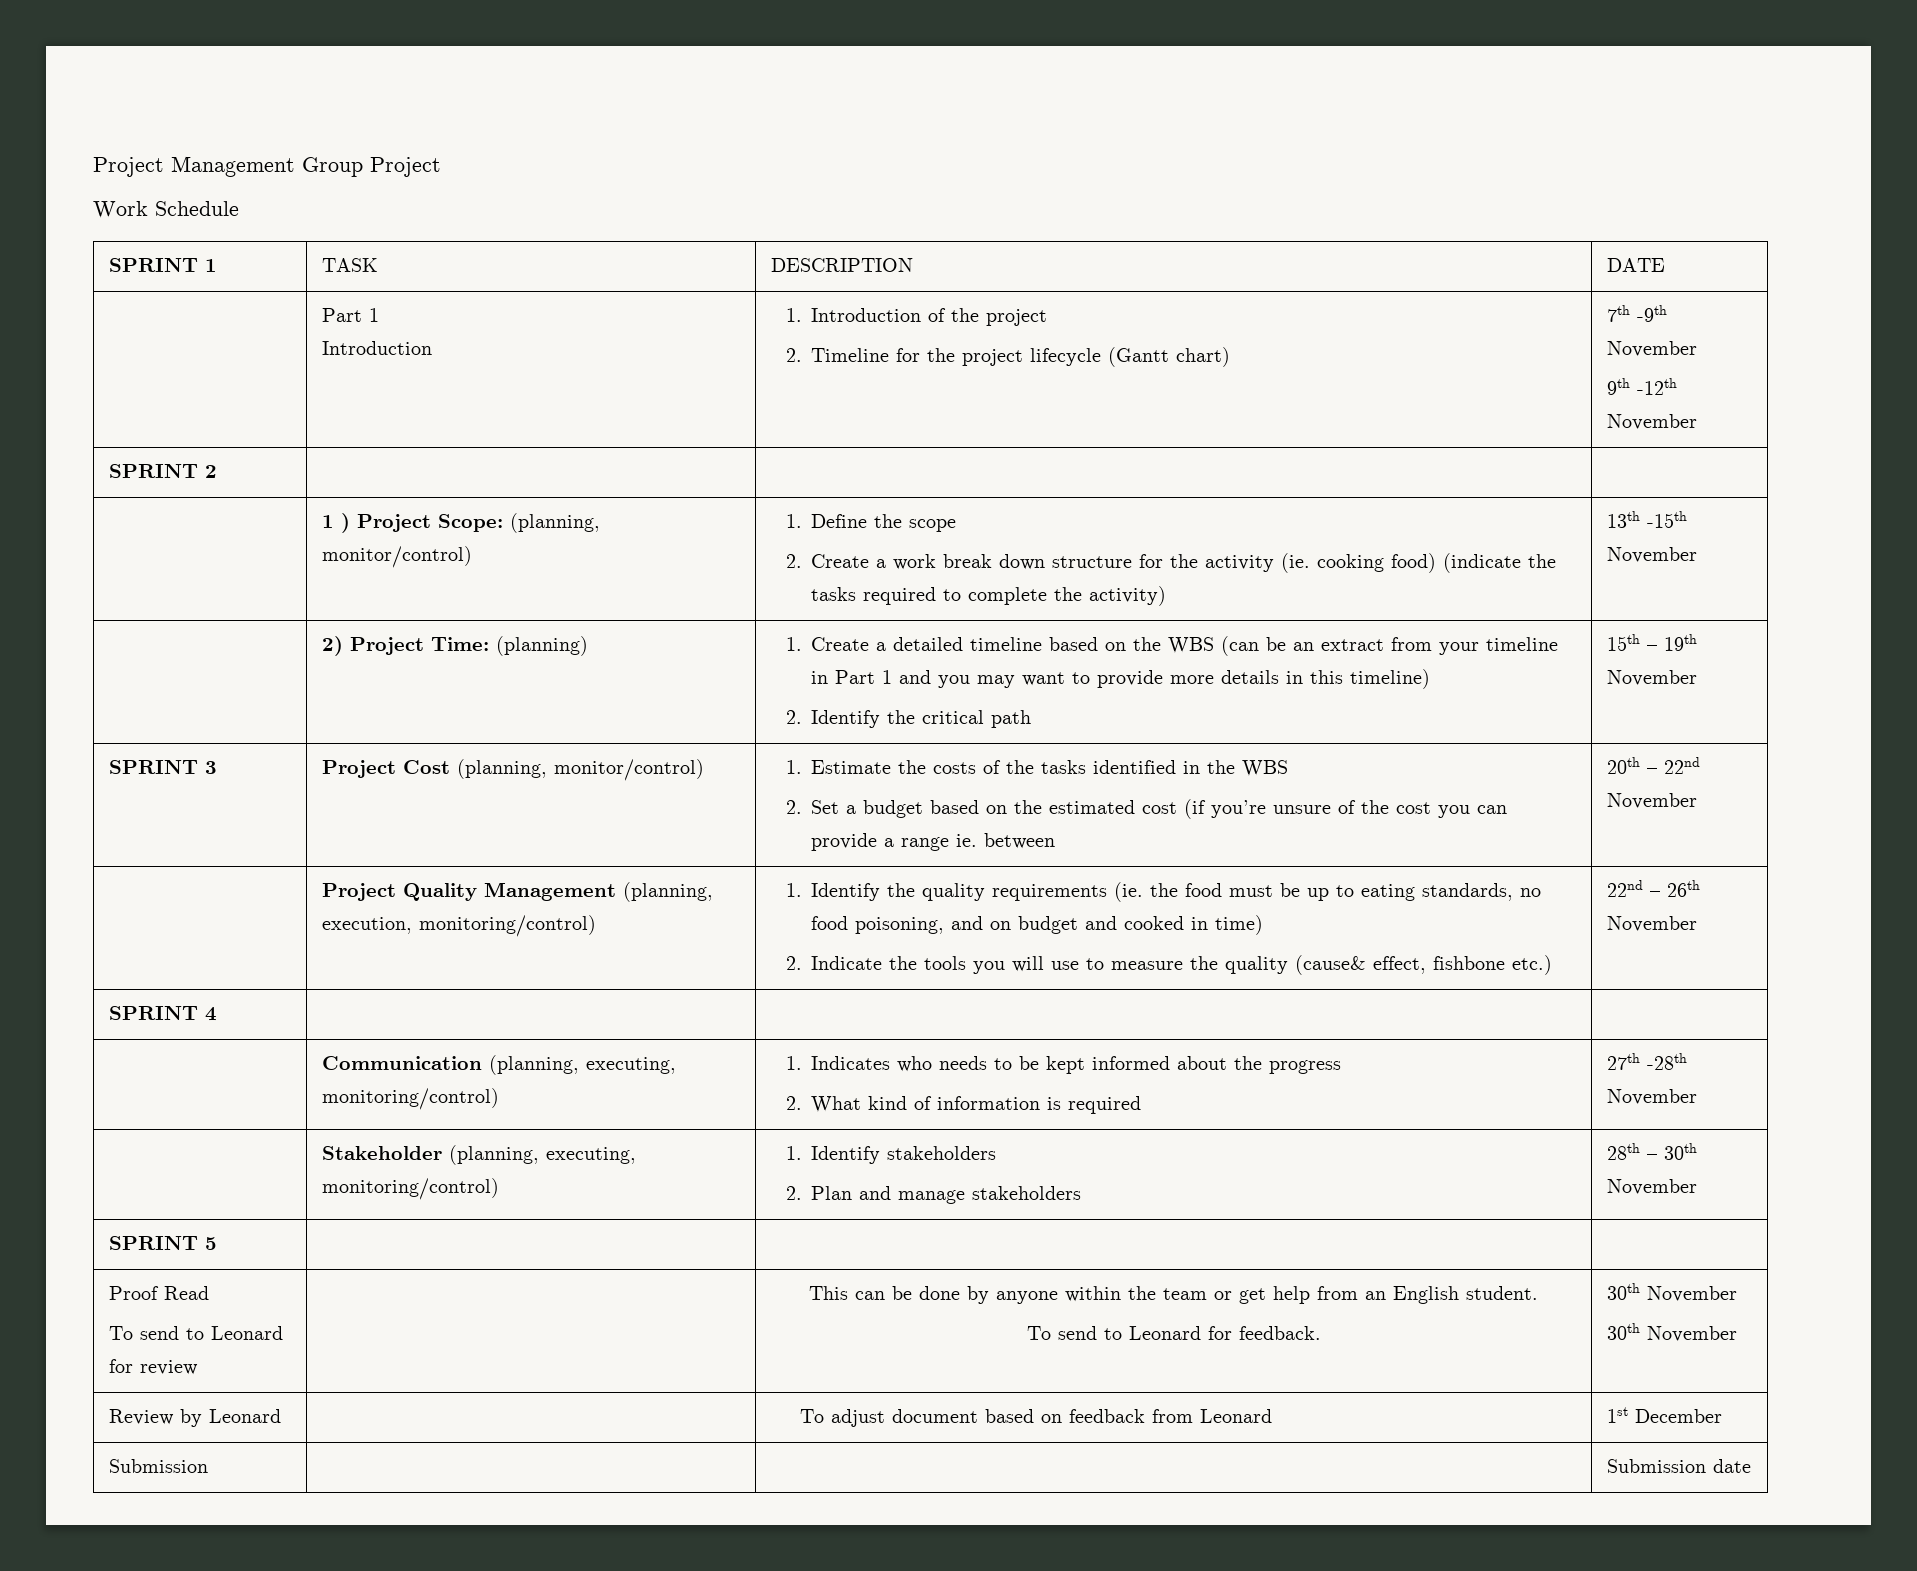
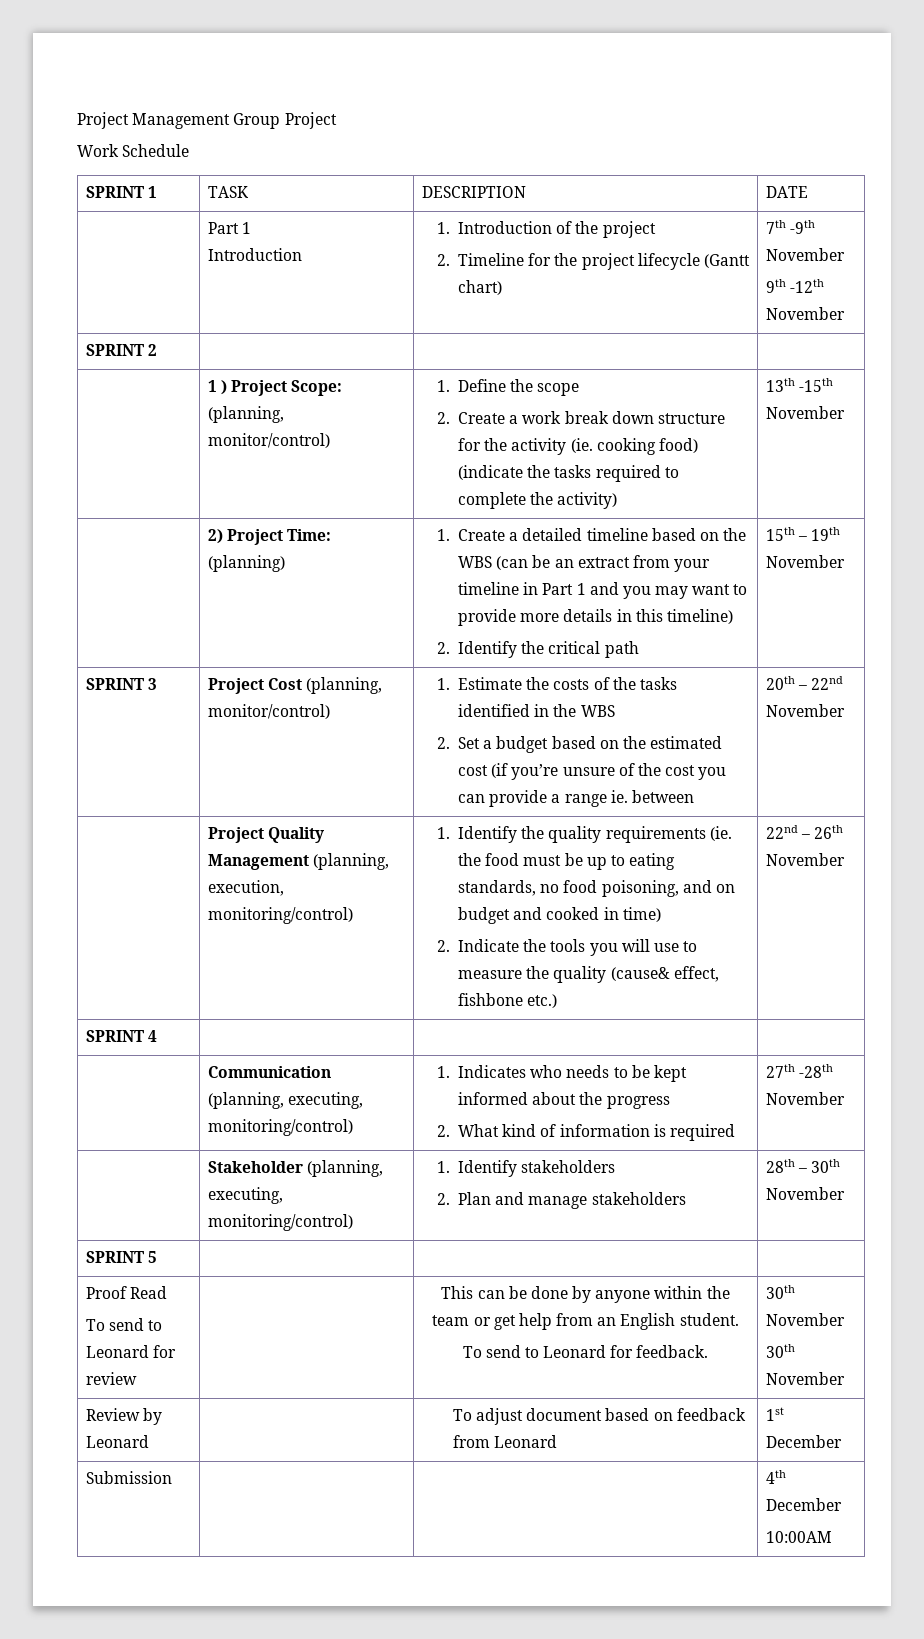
- Submission | | | Submission date
+ Submission | | | 4th December
+ 10:00AM

